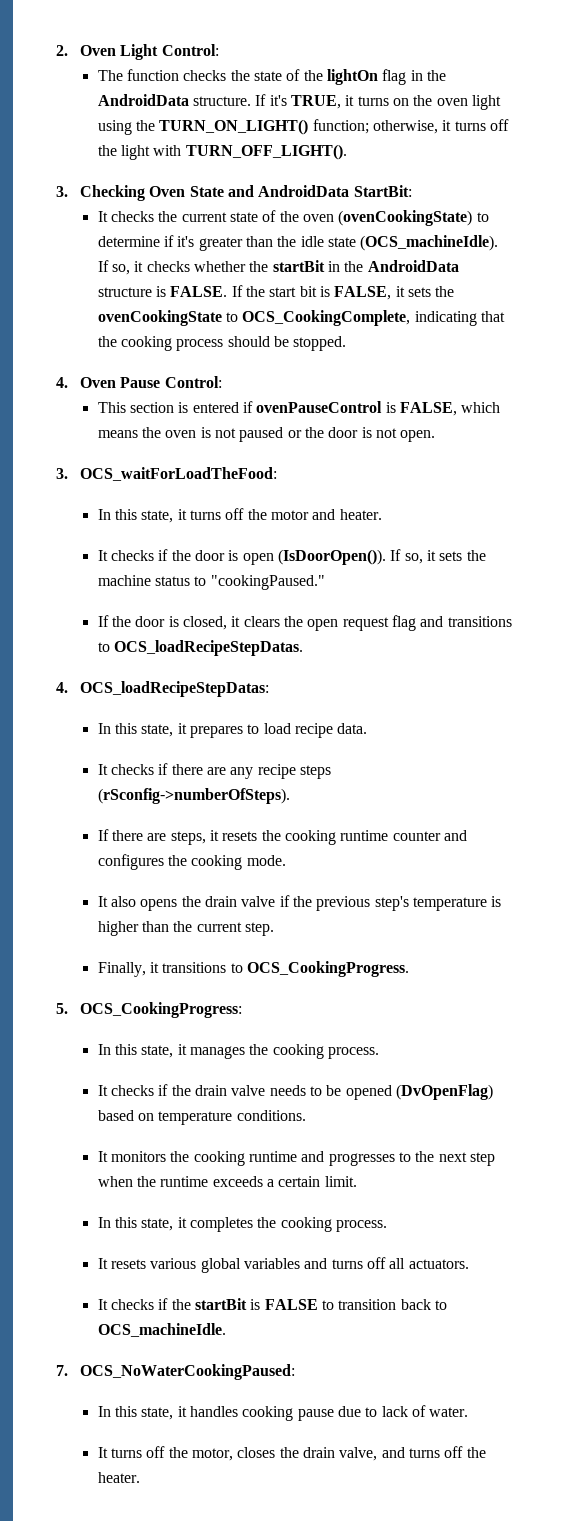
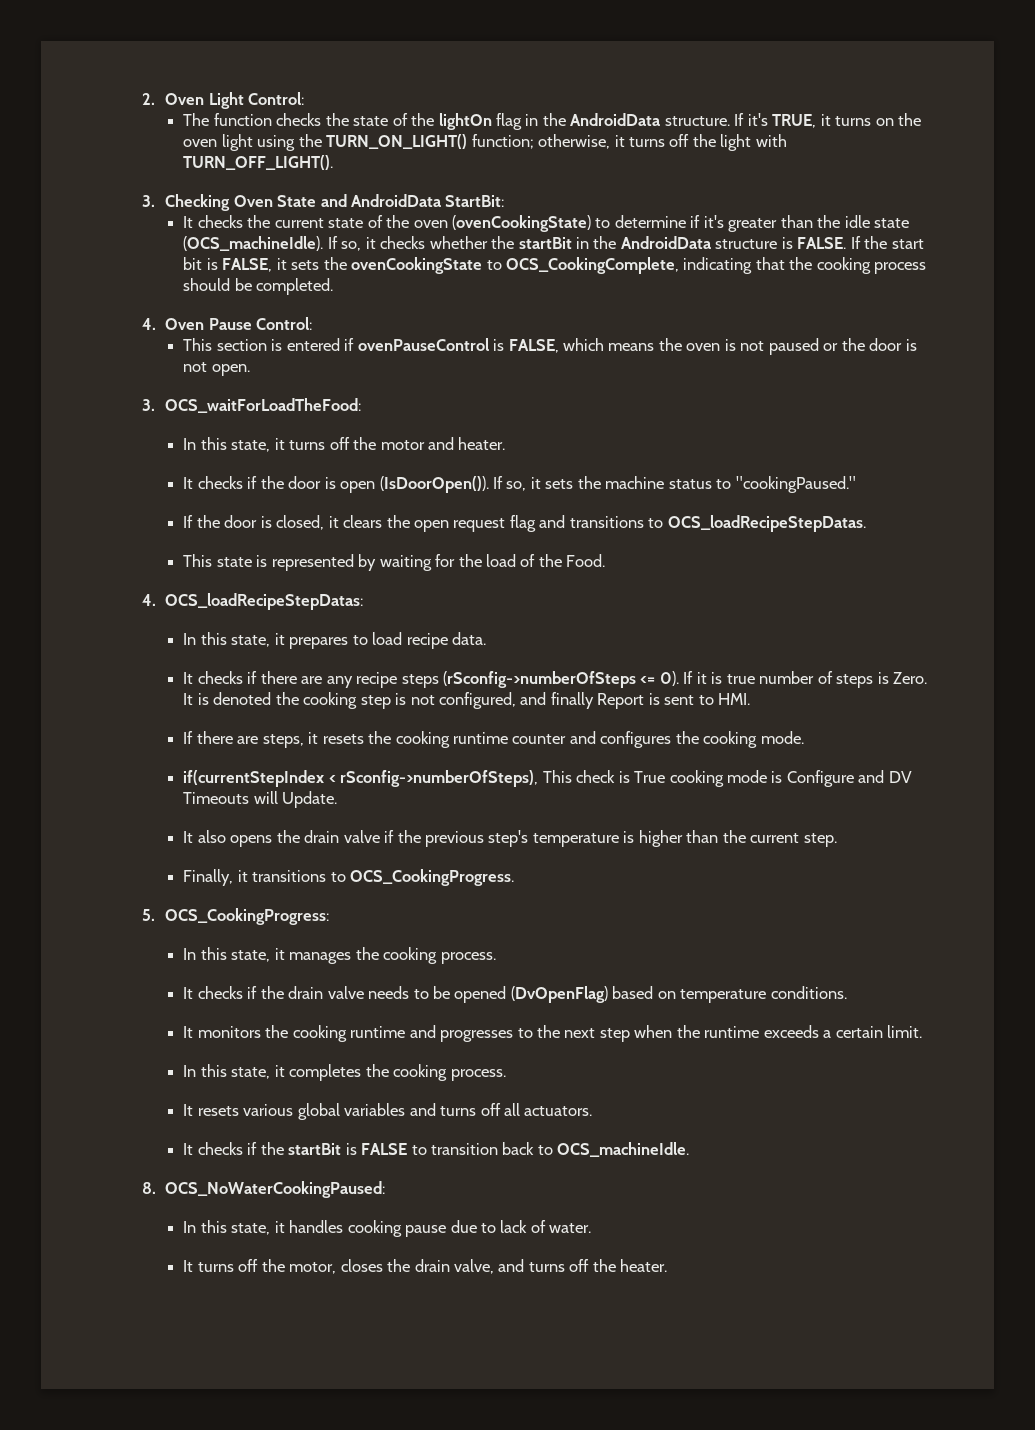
- If the start bit is FALSE, it sets the ovenCookingState to OCS_CookingComplete, indicating that the cooking process should be stopped.
+ If the start bit is FALSE, it sets the ovenCookingState to OCS_CookingComplete, indicating that the cooking process should be completed.
+ This state is represented by waiting for the load of the Food.
- It checks if there are any recipe steps (rSconfig->numberOfSteps).
+ It checks if there are any recipe steps (rSconfig->numberOfSteps <= 0). If it is true number of steps is Zero. It is denoted the cooking step is not configured, and finally Report is sent to HMI.
+ if(currentStepIndex < rSconfig->numberOfSteps), This check is True cooking mode is Configure and DV Timeouts will Update.
- 7. OCS_NoWaterCookingPaused:
+ 8. OCS_NoWaterCookingPaused:

